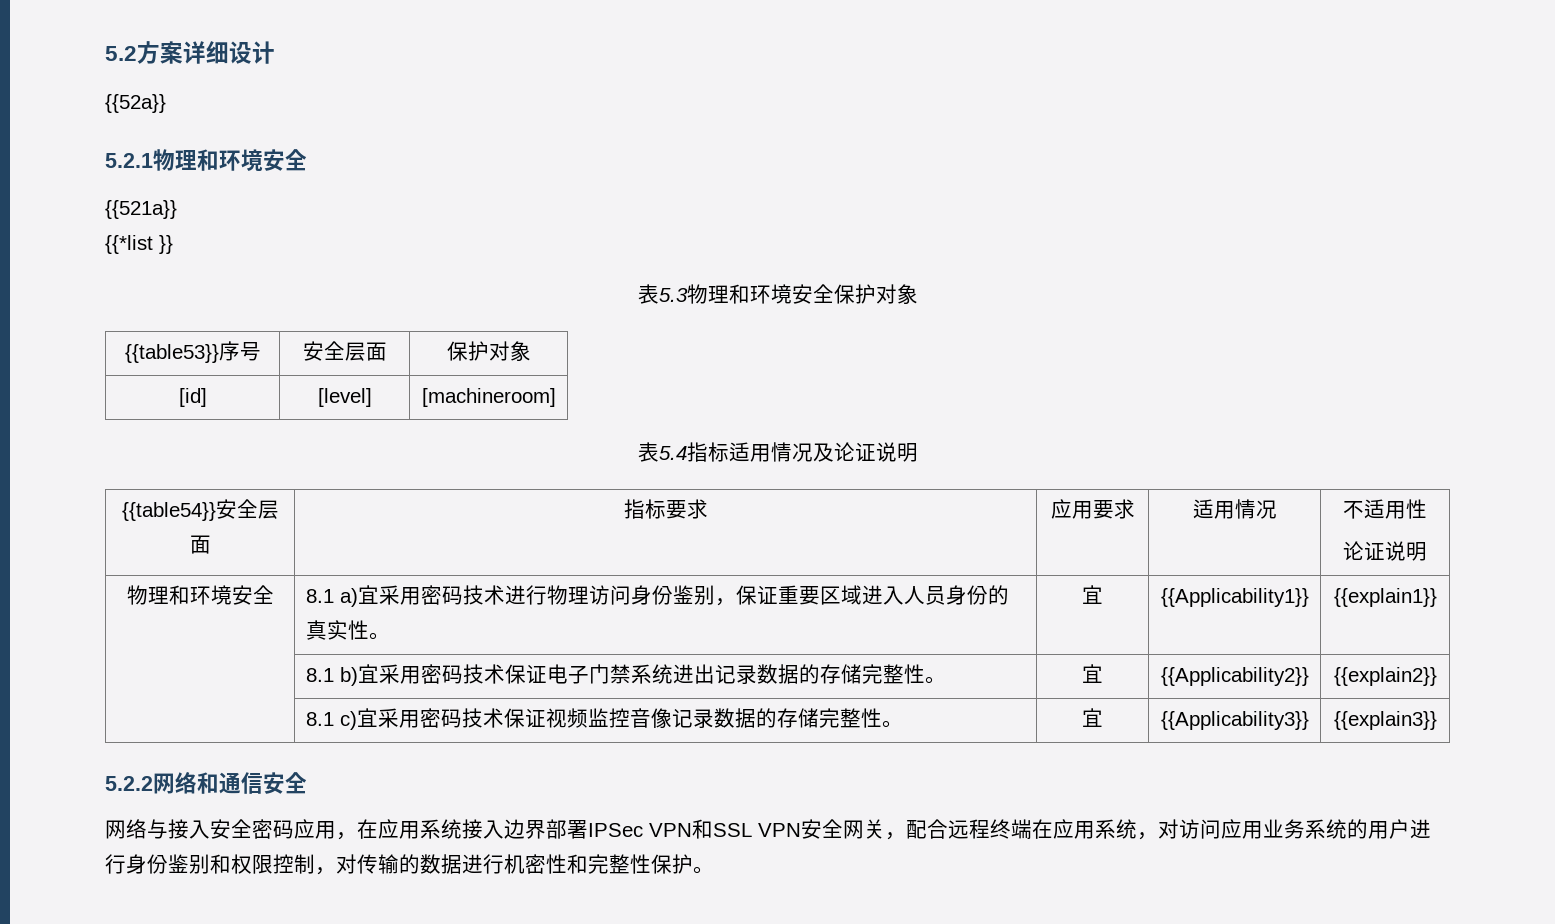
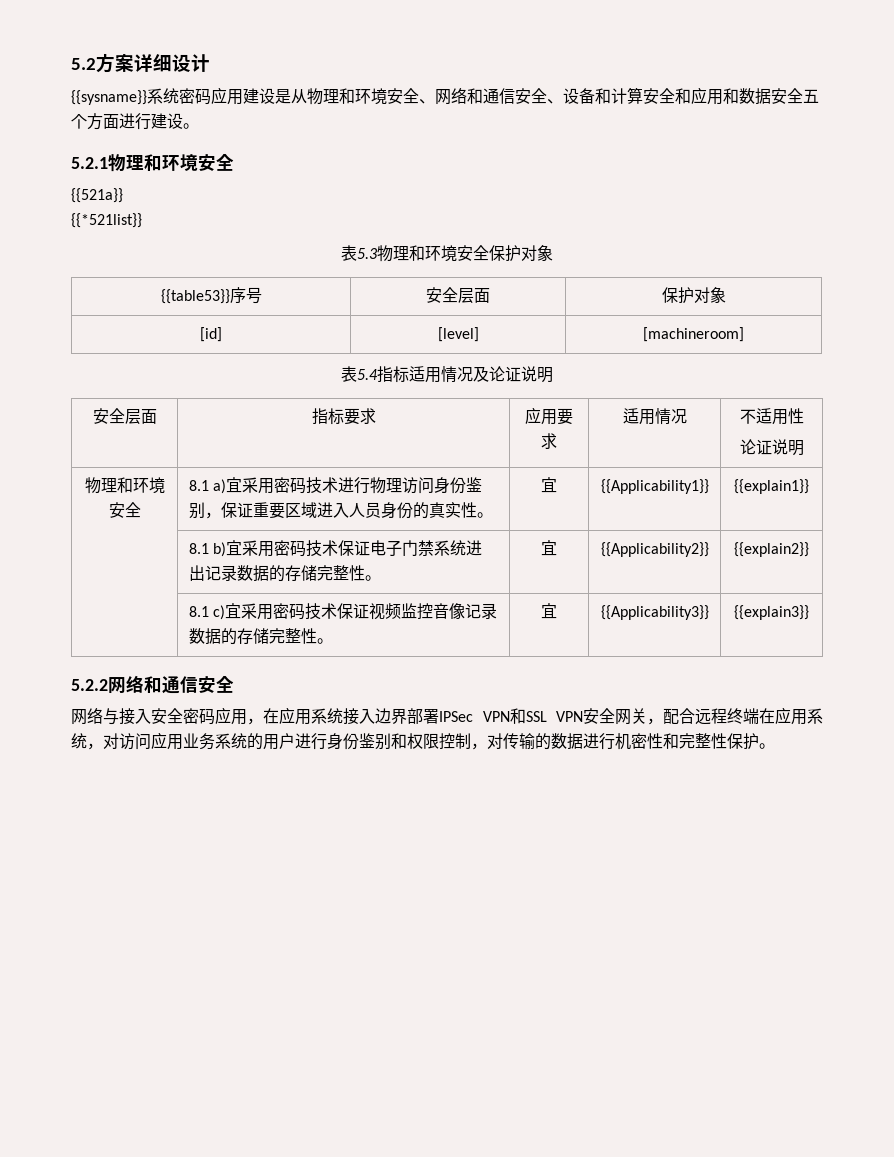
- {{52a}}
+ {{sysname}}系统密码应用建设是从物理和环境安全、网络和通信安全、设备和计算安全和应用和数据安全五个方面进行建设。
- {{*list }}
+ {{*521list}}
- {{table54}}安全层面 | 指标要求 | 应用要求 | 适用情况 | 不适用性
+ 安全层面 | 指标要求 | 应用要求 | 适用情况 | 不适用性

